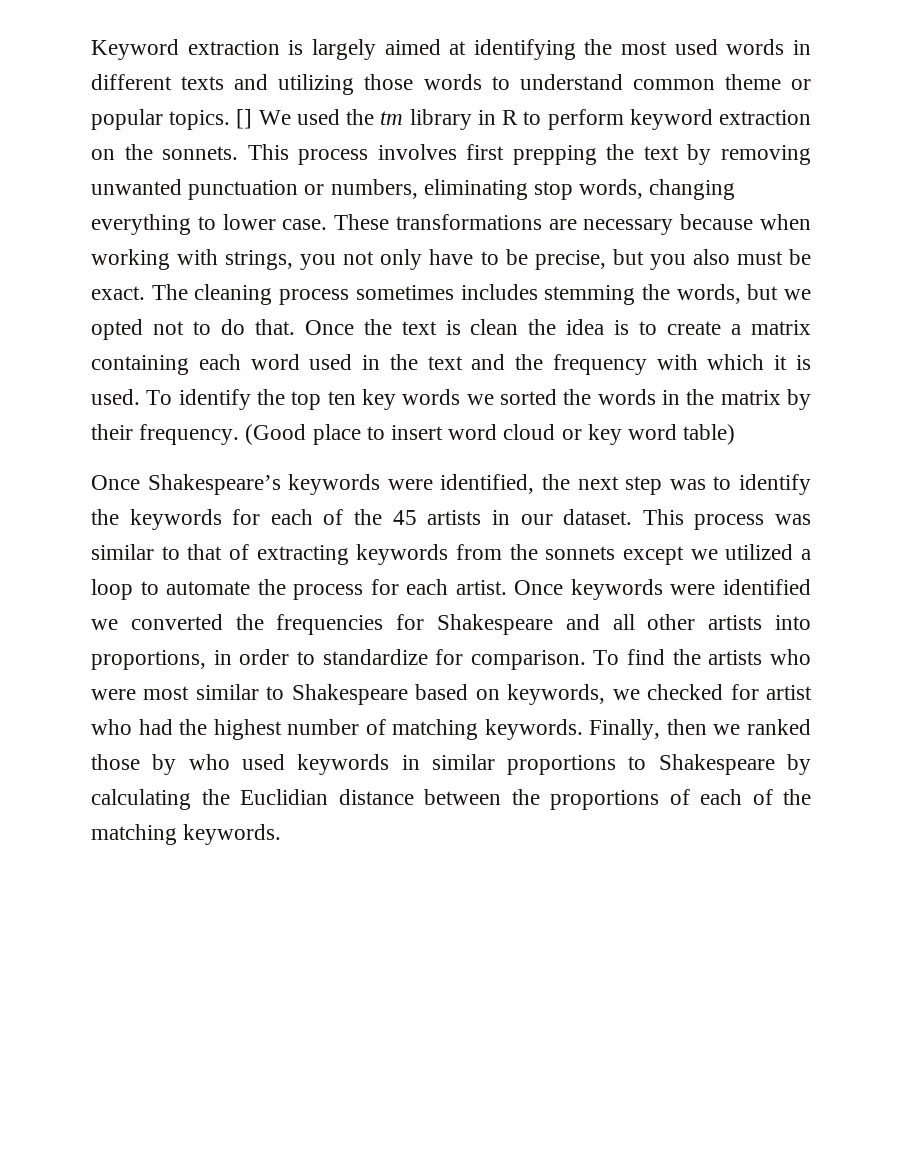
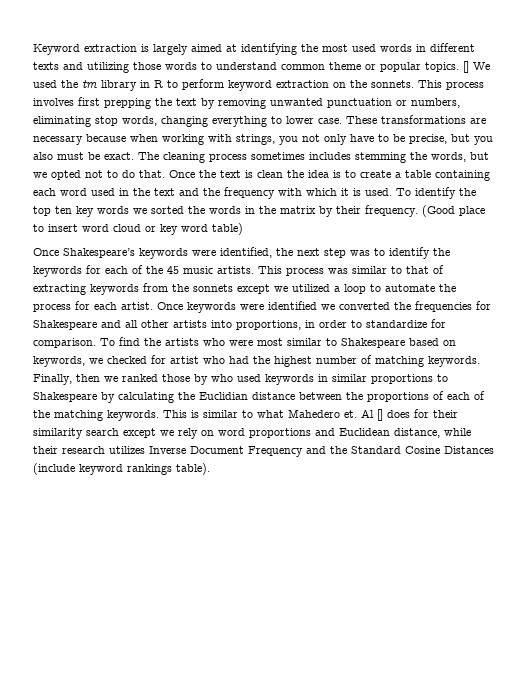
- Once the text is clean the idea is to create a matrix containing each word used in the text and the frequency with which it is used.
+ Once the text is clean the idea is to create a table containing each word used in the text and the frequency with which it is used.
- Once Shakespeare’s keywords were identified, the next step was to identify the keywords for each of the 45 artists in our dataset.
+ Once Shakespeare’s keywords were identified, the next step was to identify the keywords for each of the 45 music artists.
+ This is similar to what Mahedero et. Al [] does for their similarity search except we rely on word proportions and Euclidean distance, while their research utilizes Inverse Document Frequency and the Standard Cosine Distances (include keyword rankings table).

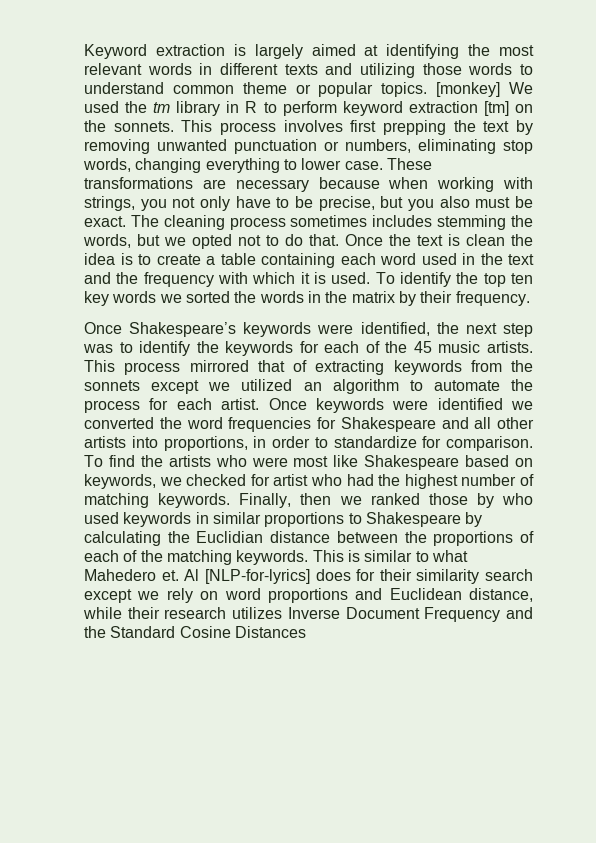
- Keyword extraction is largely aimed at identifying the most used words in different texts and utilizing those words to understand common theme or popular topics.
+ Keyword extraction is largely aimed at identifying the most relevant words in different texts and utilizing those words to understand common theme or popular topics.
- [] We used the tm library in R to perform keyword extraction on the sonnets.
+ [monkey] We used the tm library in R to perform keyword extraction [tm] on the sonnets.
- (Good place to insert word cloud or key word table)
- This process was similar to that of extracting keywords from the sonnets except we utilized a loop to automate the process for each artist.
+ This process mirrored that of extracting keywords from the sonnets except we utilized an algorithm to automate the process for each artist.
- Once keywords were identified we converted the frequencies for Shakespeare and all other artists into proportions, in order to standardize for comparison.
+ Once keywords were identified we converted the word frequencies for Shakespeare and all other artists into proportions, in order to standardize for comparison.
- To find the artists who were most similar to Shakespeare based on keywords, we checked for artist who had the highest number of matching keywords.
+ To find the artists who were most like Shakespeare based on keywords, we checked for artist who had the highest number of matching keywords.
- Al [] does for their similarity search except we rely on word proportions and Euclidean distance, while their research utilizes Inverse Document Frequency and the Standard Cosine Distances (include keyword rankings table).
+ Al [NLP-for-lyrics] does for their similarity search except we rely on word proportions and Euclidean distance, while their research utilizes Inverse Document Frequency and the Standard Cosine Distances

